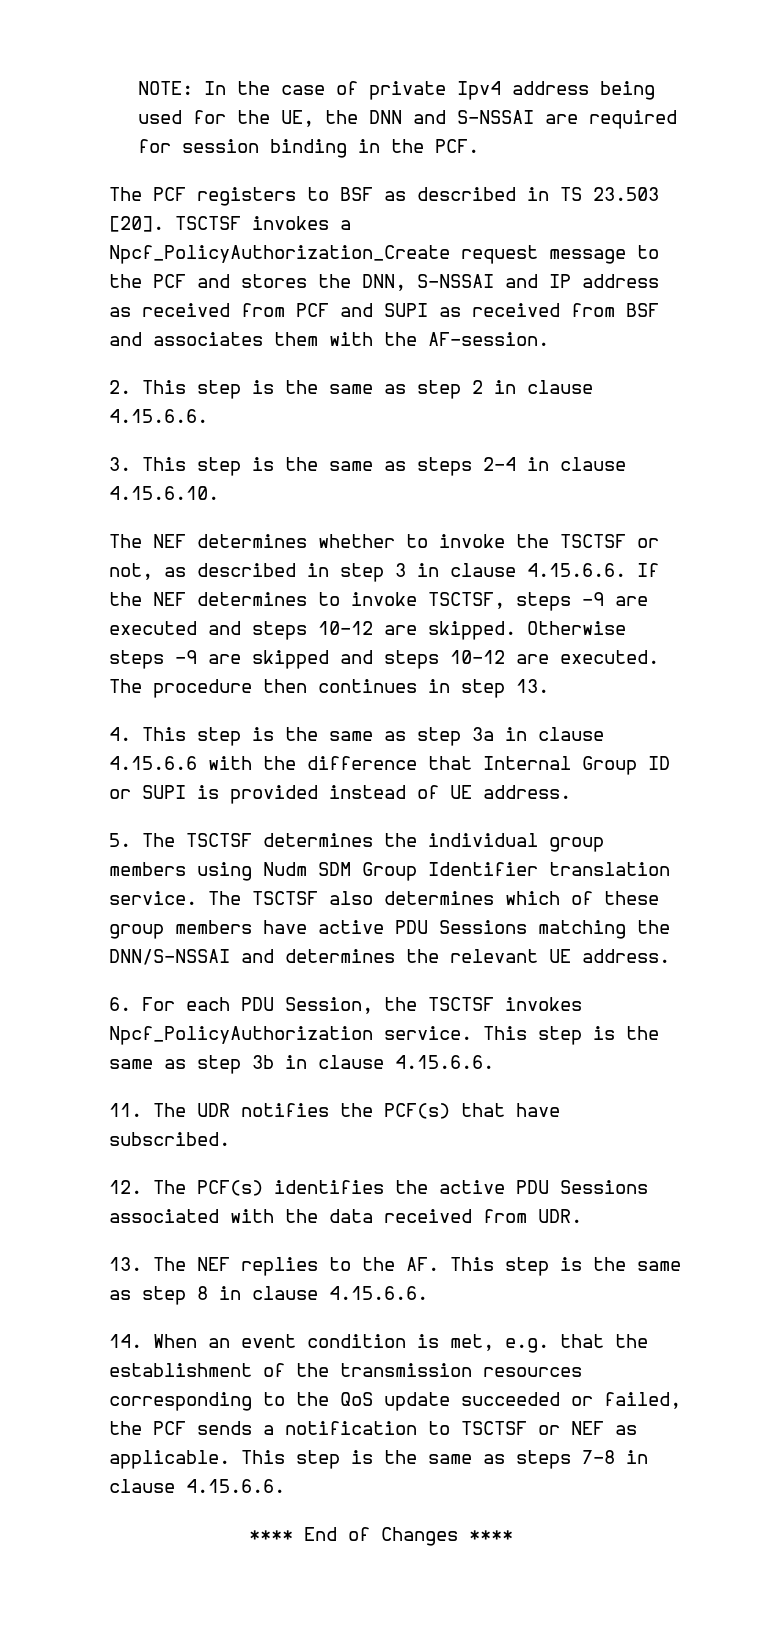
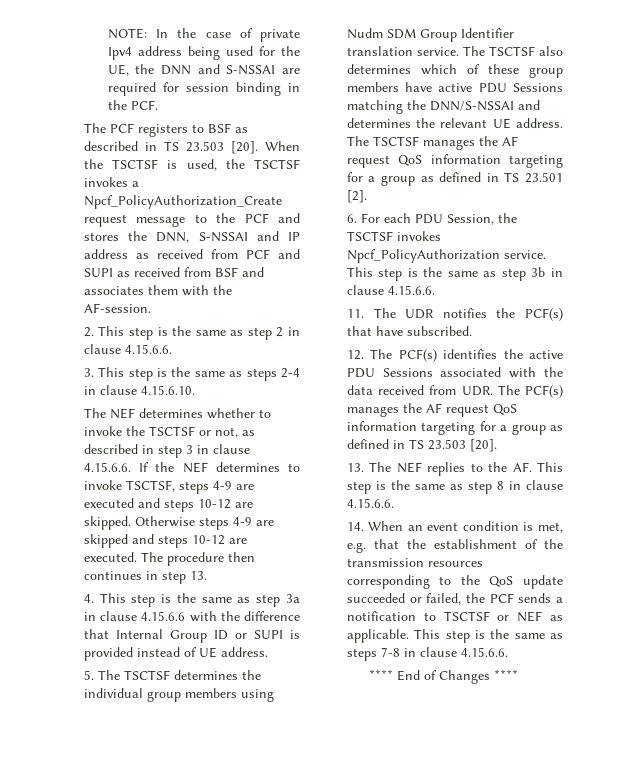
- TSCTSF invokes a Npcf_PolicyAuthorization_Create request message to the PCF and stores the DNN, S-NSSAI and IP address as received from PCF and SUPI as received from BSF and associates them with the AF-session.
+ When the TSCTSF is used, the TSCTSF invokes a Npcf_PolicyAuthorization_Create request message to the PCF and stores the DNN, S-NSSAI and IP address as received from PCF and SUPI as received from BSF and associates them with the AF-session.
- The NEF determines whether to invoke the TSCTSF or not, as described in step 3 in clause 4.15.6.6. If the NEF determines to invoke TSCTSF, steps -9 are executed and steps 10-12 are skipped.
+ The NEF determines whether to invoke the TSCTSF or not, as described in step 3 in clause 4.15.6.6. If the NEF determines to invoke TSCTSF, steps 4-9 are executed and steps 10-12 are skipped.
- Otherwise steps -9 are skipped and steps 10-12 are executed.
+ Otherwise steps 4-9 are skipped and steps 10-12 are executed.
+ The TSCTSF manages the AF request QoS information targeting for a group as defined in TS 23.501 [2].
- 12. The PCF(s) identifies the active PDU Sessions associated with the data received from UDR.
+ 12. The PCF(s) identifies the active PDU Sessions associated with the data received from UDR. The PCF(s) manages the AF request QoS information targeting for a group as defined in TS 23.503 [20].

